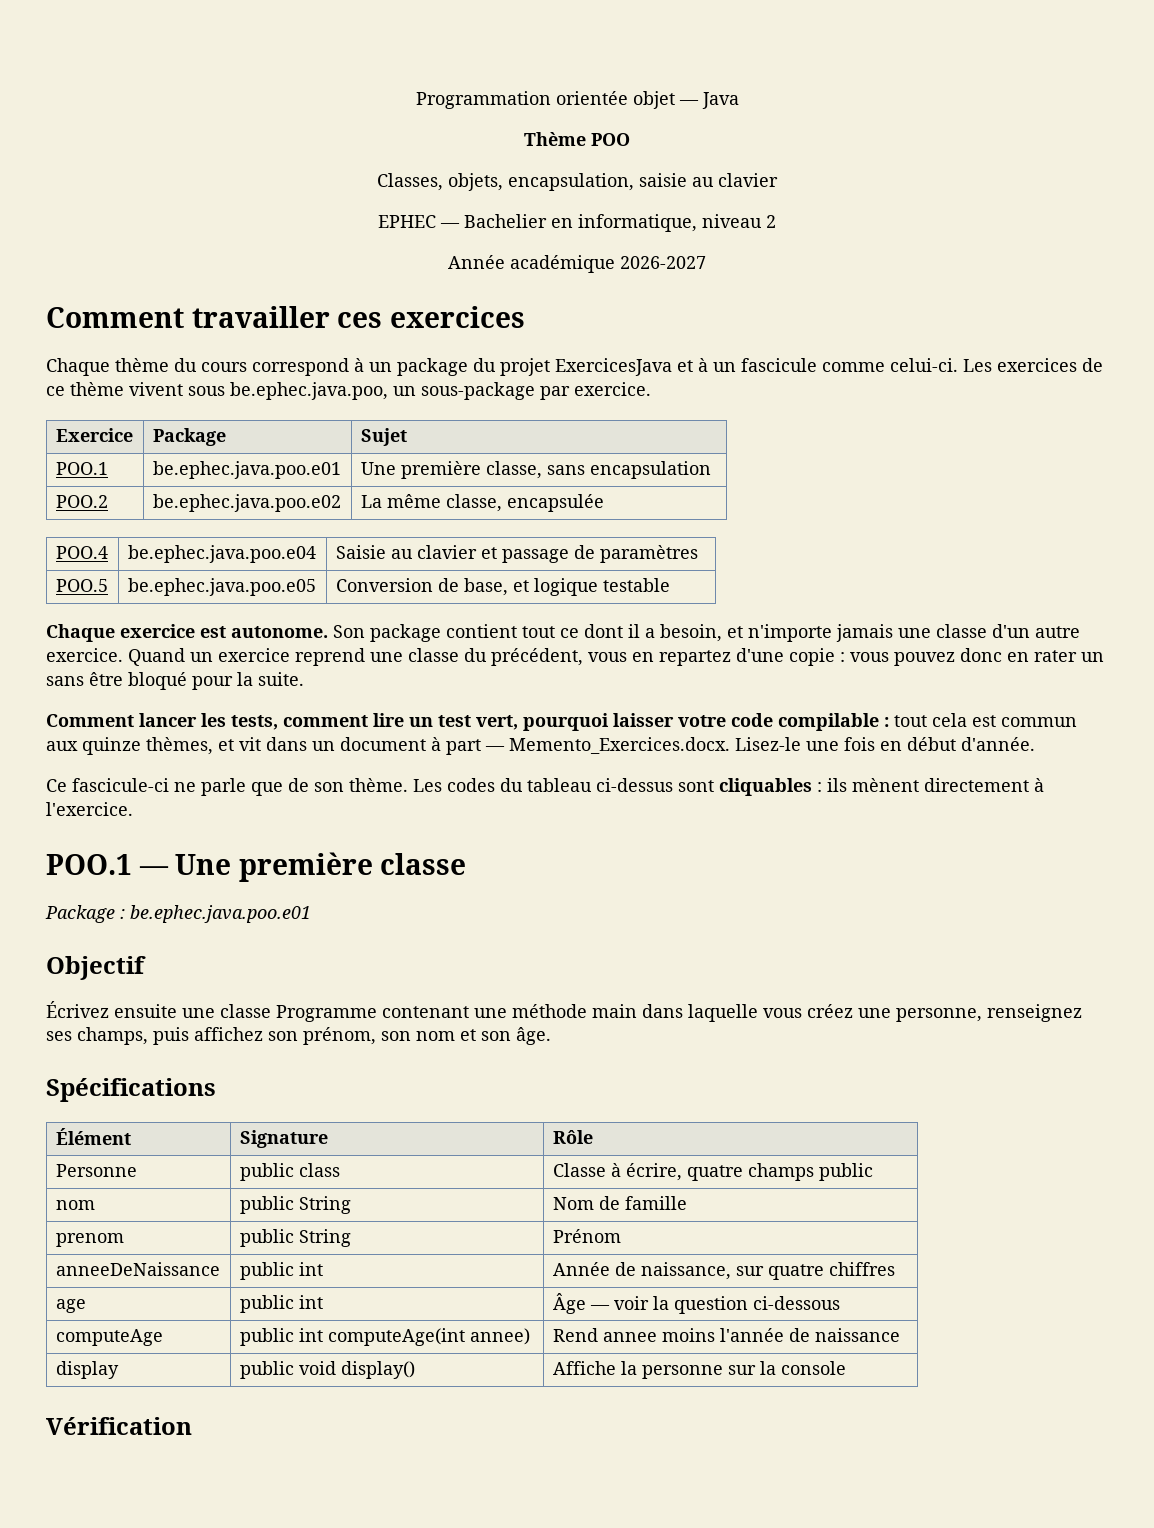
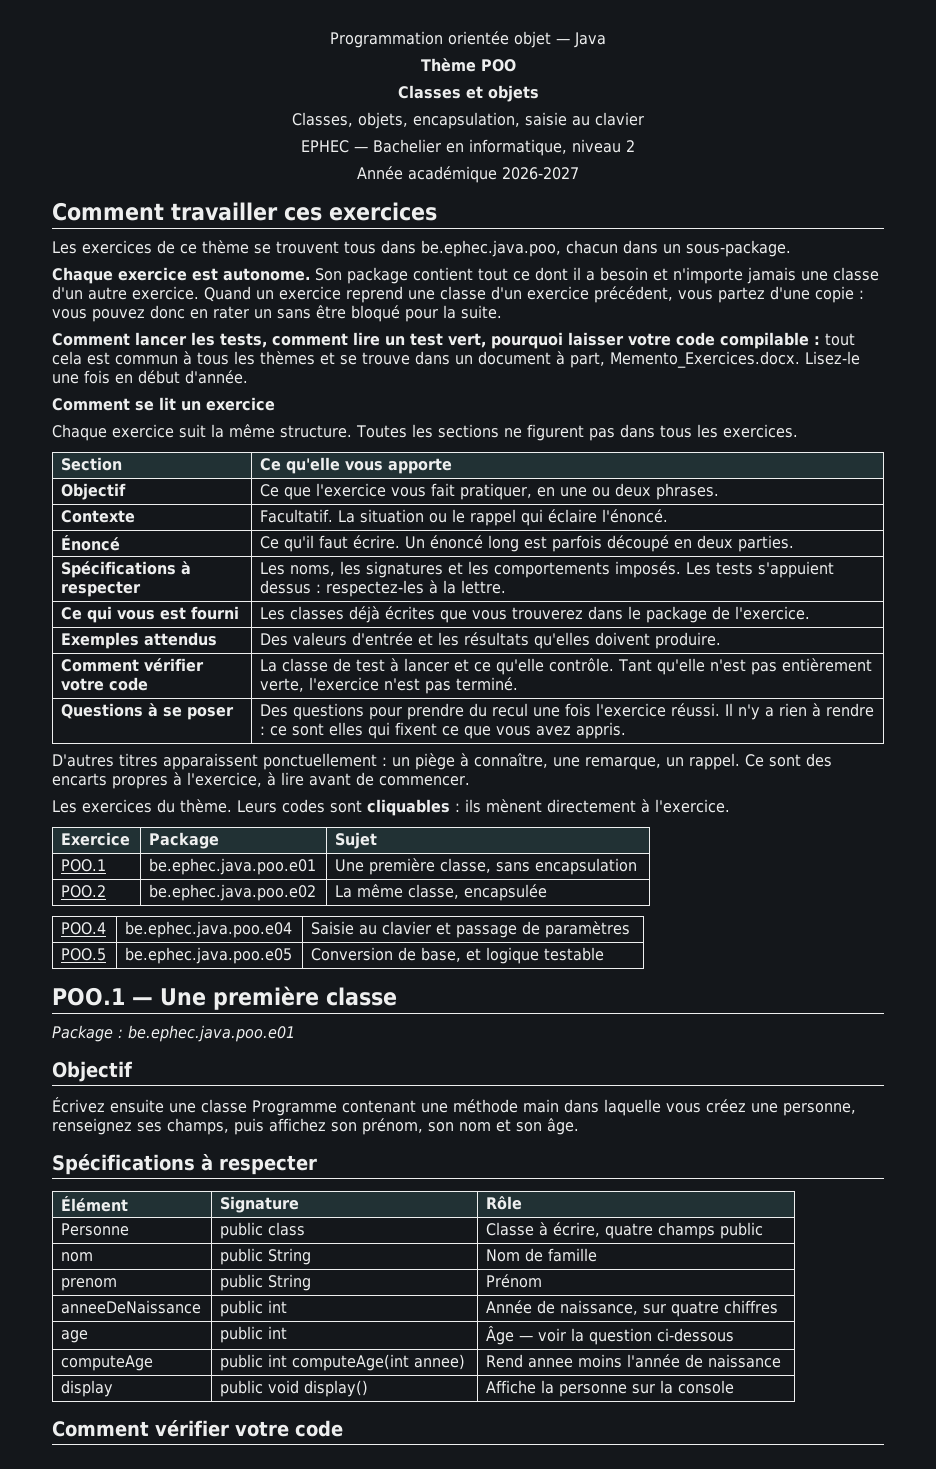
+ Classes et objets
- Chaque thème du cours correspond à un package du projet ExercicesJava et à un fascicule comme celui-ci. Les exercices de ce thème vivent sous be.ephec.java.poo, un sous-package par exercice.
+ Les exercices de ce thème se trouvent tous dans be.ephec.java.poo, chacun dans un sous-package.
+ Chaque exercice est autonome. Son package contient tout ce dont il a besoin et n'importe jamais une classe d'un autre exercice. Quand un exercice reprend une classe d'un exercice précédent, vous partez d'une copie : vous pouvez donc en rater un sans être bloqué pour la suite.
+ Comment lancer les tests, comment lire un test vert, pourquoi laisser votre code compilable : tout cela est commun à tous les thèmes et se trouve dans un document à part, Memento_Exercices.docx. Lisez-le une fois en début d'année.
+ Comment se lit un exercice
+ Chaque exercice suit la même structure. Toutes les sections ne figurent pas dans tous les exercices.
+ Section | Ce qu'elle vous apporte
+ Objectif | Ce que l'exercice vous fait pratiquer, en une ou deux phrases.
+ Contexte | Facultatif. La situation ou le rappel qui éclaire l'énoncé.
+ Énoncé | Ce qu'il faut écrire. Un énoncé long est parfois découpé en deux parties.
+ Spécifications à respecter | Les noms, les signatures et les comportements imposés. Les tests s'appuient dessus : respectez-les à la lettre.
+ Ce qui vous est fourni | Les classes déjà écrites que vous trouverez dans le package de l'exercice.
+ Exemples attendus | Des valeurs d'entrée et les résultats qu'elles doivent produire.
+ Comment vérifier votre code | La classe de test à lancer et ce qu'elle contrôle. Tant qu'elle n'est pas entièrement verte, l'exercice n'est pas terminé.
+ Questions à se poser | Des questions pour prendre du recul une fois l'exercice réussi. Il n'y a rien à rendre : ce sont elles qui fixent ce que vous avez appris.
+ D'autres titres apparaissent ponctuellement : un piège à connaître, une remarque, un rappel. Ce sont des encarts propres à l'exercice, à lire avant de commencer.
+ Les exercices du thème. Leurs codes sont cliquables : ils mènent directement à l'exercice.
- Chaque exercice est autonome. Son package contient tout ce dont il a besoin, et n'importe jamais une classe d'un autre exercice. Quand un exercice reprend une classe du précédent, vous en repartez d'une copie : vous pouvez donc en rater un sans être bloqué pour la suite.
- Comment lancer les tests, comment lire un test vert, pourquoi laisser votre code compilable : tout cela est commun aux quinze thèmes, et vit dans un document à part — Memento_Exercices.docx. Lisez-le une fois en début d'année.
- Ce fascicule-ci ne parle que de son thème. Les codes du tableau ci-dessus sont cliquables : ils mènent directement à l'exercice.
  Écrivez ensuite une classe Programme contenant une méthode main dans laquelle vous créez une personne, renseignez ses champs, puis affichez son prénom, son nom et son âge.
- Spécifications
+ Spécifications à respecter
  display | public void display() | Affiche la personne sur la console
- Vérification
+ Comment vérifier votre code

